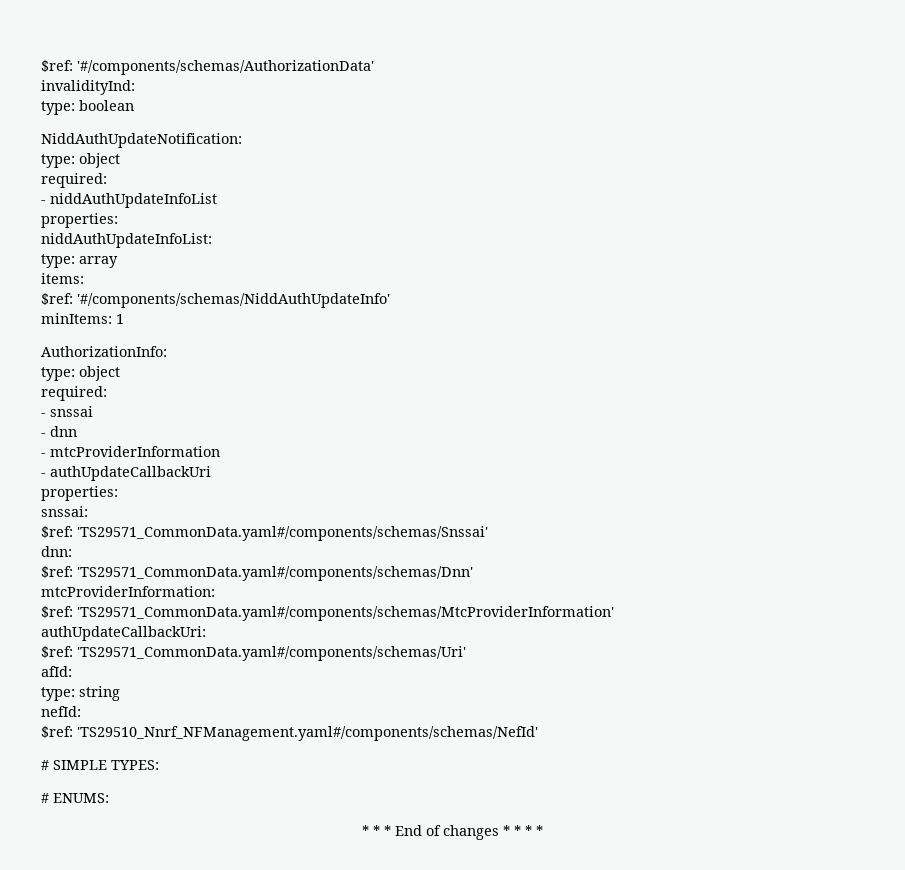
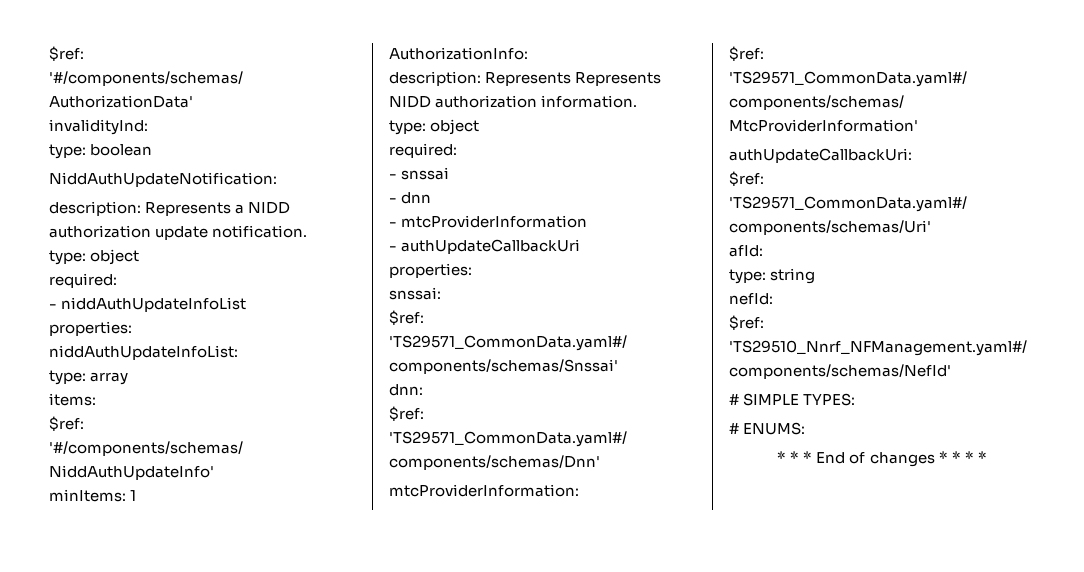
+ description: Represents a NIDD authorization update notification.
+ description: Represents Represents NIDD authorization information.

